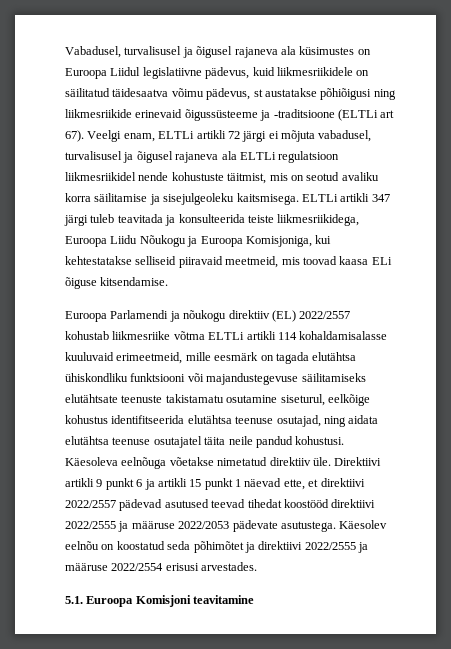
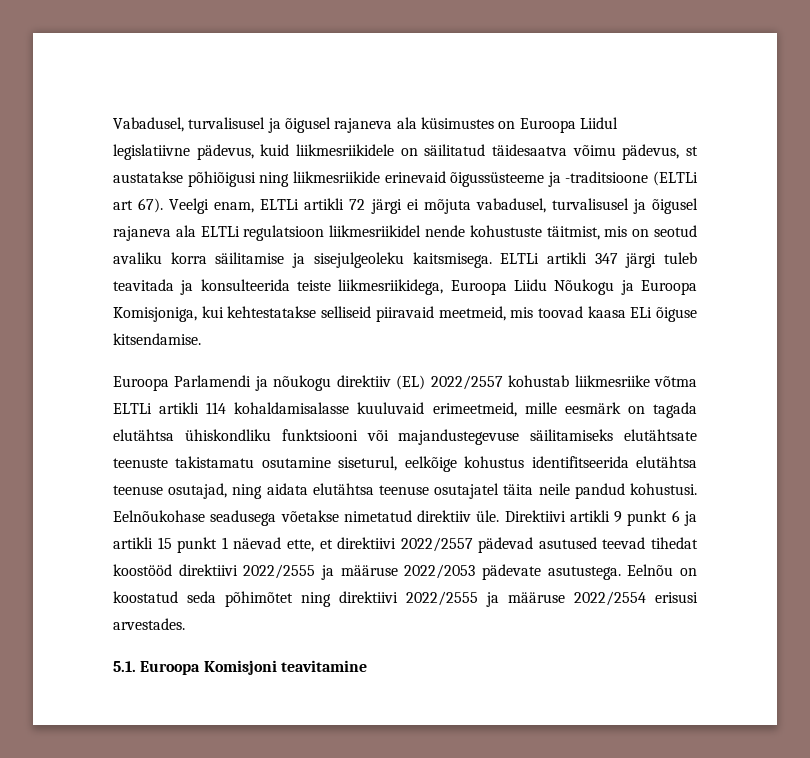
- Käesoleva eelnõuga võetakse nimetatud direktiiv üle.
+ Eelnõukohase seadusega võetakse nimetatud direktiiv üle.
- Käesolev eelnõu on koostatud seda põhimõtet ja direktiivi 2022/2555 ja määruse 2022/2554 erisusi arvestades.
+ Eelnõu on koostatud seda põhimõtet ning direktiivi 2022/2555 ja määruse 2022/2554 erisusi arvestades.

